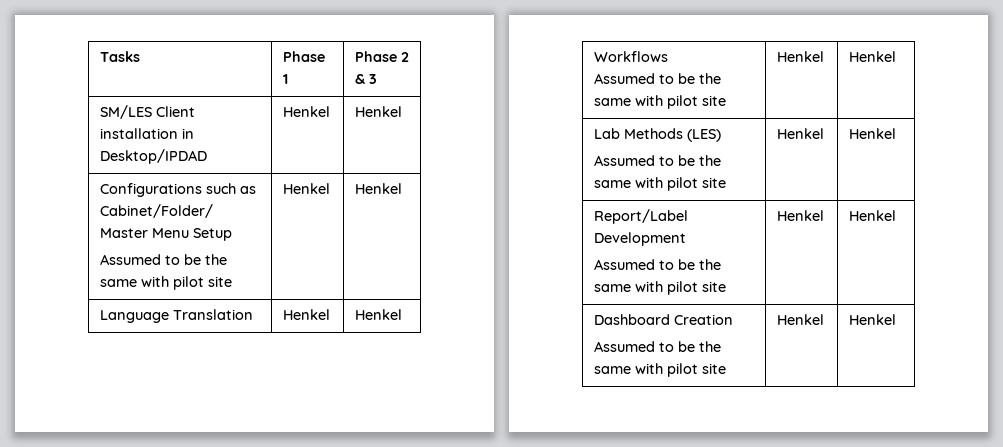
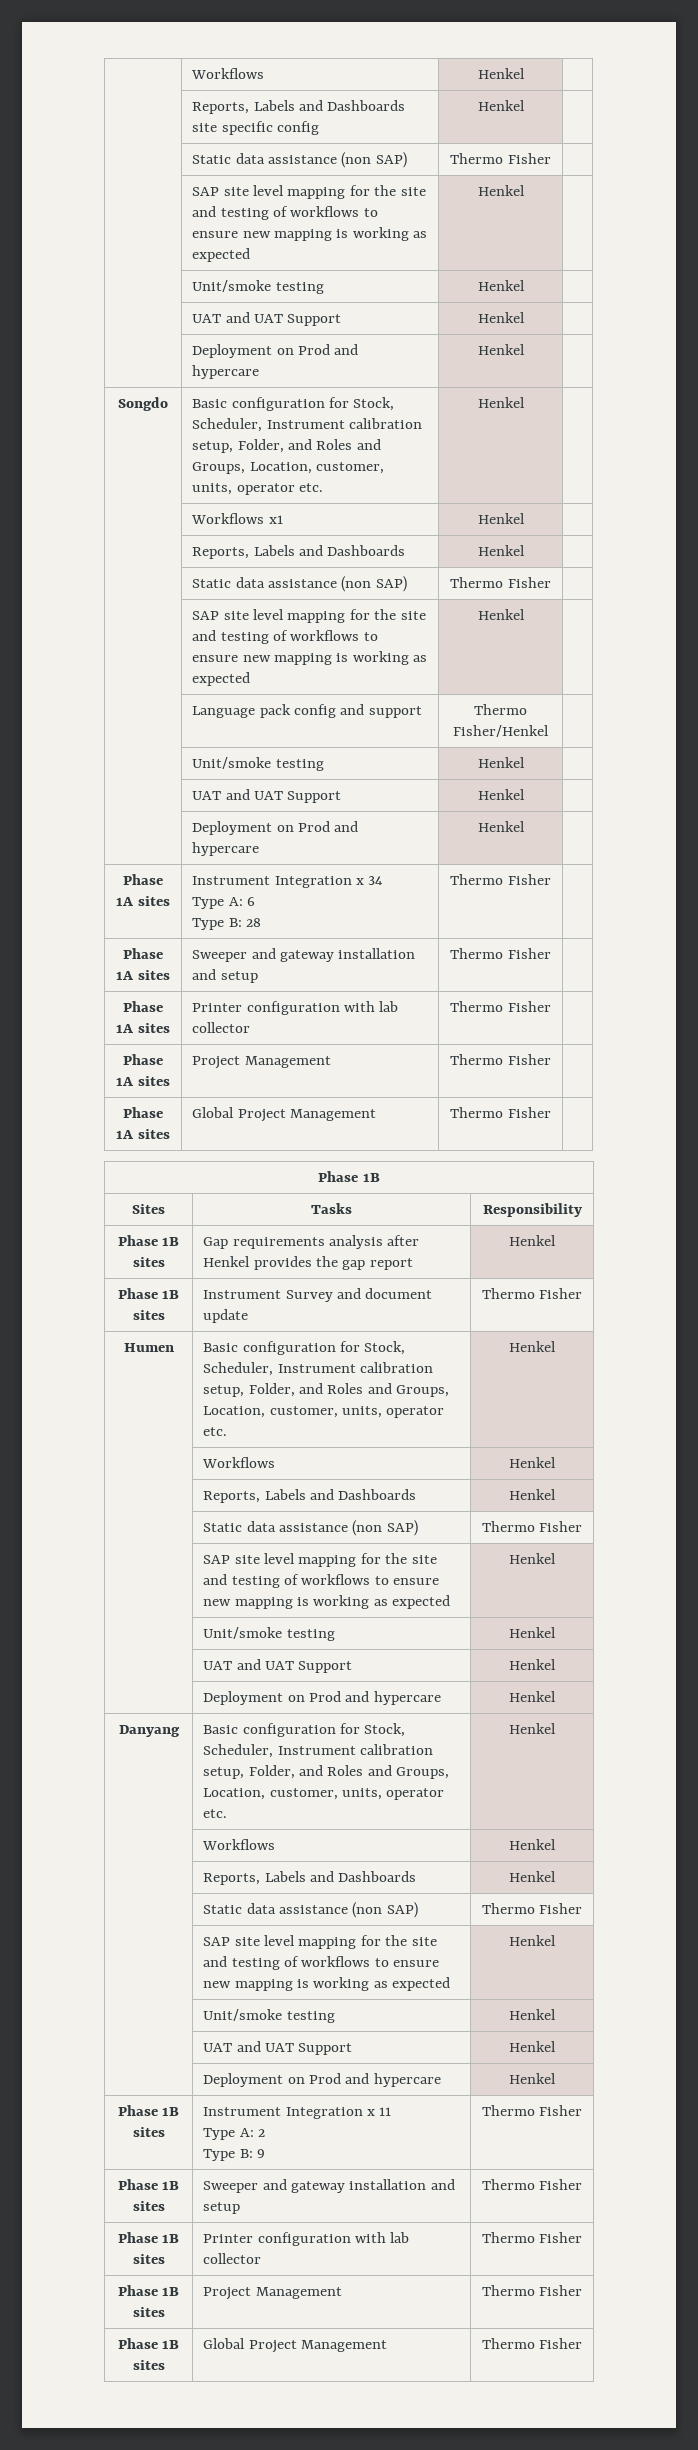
- Tasks | Phase 1 | Phase 2 & 3
- SM/LES Client installation in Desktop/IPDAD | Henkel | Henkel
- Configurations such as Cabinet/Folder/ Master Menu Setup
- Assumed to be the same with pilot site | Henkel | Henkel
- Language Translation | Henkel | Henkel
- Workflows
- Assumed to be the same with pilot site | Henkel | Henkel
- Lab Methods (LES)
- Assumed to be the same with pilot site | Henkel | Henkel
- Report/Label Development
- Assumed to be the same with pilot site | Henkel | Henkel
- Dashboard Creation
- Assumed to be the same with pilot site | Henkel | Henkel
+ | Workflows | Henkel |
+ | Reports, Labels and Dashboards site specific config | Henkel |
+ | Static data assistance (non SAP) | Thermo Fisher |
+ | SAP site level mapping for the site and testing of workflows to ensure new mapping is working as expected | Henkel |
+ | Unit/smoke testing | Henkel |
+ | UAT and UAT Support | Henkel |
+ | Deployment on Prod and hypercare | Henkel |
+ Songdo | Basic configuration for Stock, Scheduler, Instrument calibration setup, Folder, and Roles and Groups, Location, customer, units, operator etc. | Henkel |
+ | Workflows x1 | Henkel |
+ | Reports, Labels and Dashboards | Henkel |
+ | Static data assistance (non SAP) | Thermo Fisher |
+ | SAP site level mapping for the site and testing of workflows to ensure new mapping is working as expected | Henkel |
+ | Language pack config and support | Thermo Fisher/Henkel |
+ | Unit/smoke testing | Henkel |
+ | UAT and UAT Support | Henkel |
+ | Deployment on Prod and hypercare | Henkel |
+ Phase 1A sites | Instrument Integration x 34
+ Type A: 6
+ Type B: 28 | Thermo Fisher |
+ Phase 1A sites | Sweeper and gateway installation and setup | Thermo Fisher |
+ Phase 1A sites | Printer configuration with lab collector | Thermo Fisher |
+ Phase 1A sites | Project Management | Thermo Fisher |
+ Phase 1A sites | Global Project Management | Thermo Fisher |
+ Phase 1B
+ Sites | Tasks | Responsibility
+ Phase 1B sites | Gap requirements analysis after Henkel provides the gap report | Henkel
+ Phase 1B sites | Instrument Survey and document update | Thermo Fisher
+ Humen | Basic configuration for Stock, Scheduler, Instrument calibration setup, Folder, and Roles and Groups, Location, customer, units, operator etc. | Henkel
+ | Workflows | Henkel
+ | Reports, Labels and Dashboards | Henkel
+ | Static data assistance (non SAP) | Thermo Fisher
+ | SAP site level mapping for the site and testing of workflows to ensure new mapping is working as expected | Henkel
+ | Unit/smoke testing | Henkel
+ | UAT and UAT Support | Henkel
+ | Deployment on Prod and hypercare | Henkel
+ Danyang | Basic configuration for Stock, Scheduler, Instrument calibration setup, Folder, and Roles and Groups, Location, customer, units, operator etc. | Henkel
+ | Workflows | Henkel
+ | Reports, Labels and Dashboards | Henkel
+ | Static data assistance (non SAP) | Thermo Fisher
+ | SAP site level mapping for the site and testing of workflows to ensure new mapping is working as expected | Henkel
+ | Unit/smoke testing | Henkel
+ | UAT and UAT Support | Henkel
+ | Deployment on Prod and hypercare | Henkel
+ Phase 1B sites | Instrument Integration x 11
+ Type A: 2
+ Type B: 9 | Thermo Fisher
+ Phase 1B sites | Sweeper and gateway installation and setup | Thermo Fisher
+ Phase 1B sites | Printer configuration with lab collector | Thermo Fisher
+ Phase 1B sites | Project Management | Thermo Fisher
+ Phase 1B sites | Global Project Management | Thermo Fisher

